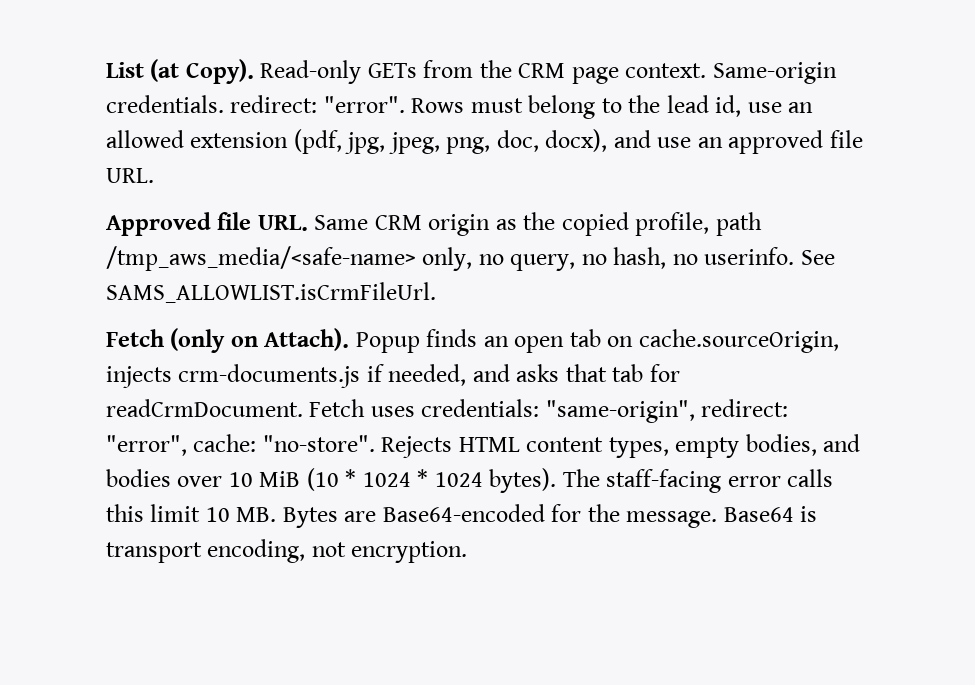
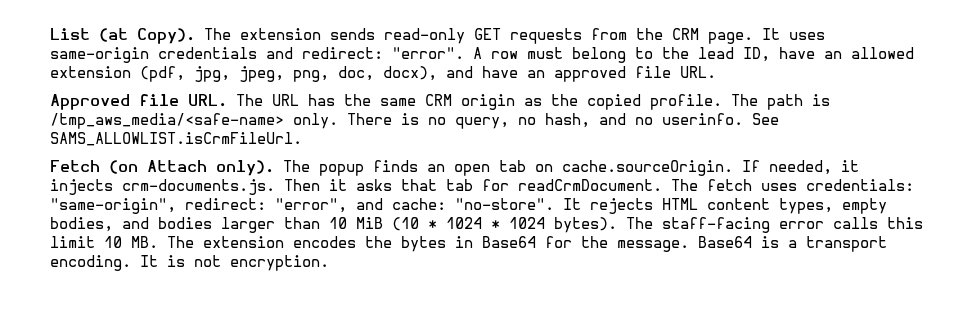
- Read-only GETs from the CRM page context. Same-origin credentials. redirect: "error". Rows must belong to the lead id, use an allowed extension (pdf, jpg, jpeg, png, doc, docx), and use an approved file URL.
+ The extension sends read-only GET requests from the CRM page. It uses same-origin credentials and redirect: "error". A row must belong to the lead ID, have an allowed extension (pdf, jpg, jpeg, png, doc, docx), and have an approved file URL.
- Approved file URL. Same CRM origin as the copied profile, path /tmp_aws_media/<safe-name> only, no query, no hash, no userinfo.
+ Approved file URL. The URL has the same CRM origin as the copied profile. The path is /tmp_aws_media/<safe-name> only. There is no query, no hash, and no userinfo.
- Fetch (only on Attach). Popup finds an open tab on cache.sourceOrigin, injects crm-documents.js if needed, and asks that tab for readCrmDocument.
+ Fetch (on Attach only). The popup finds an open tab on cache.sourceOrigin. If needed, it injects crm-documents.js. Then it asks that tab for readCrmDocument.
- Fetch uses credentials: "same-origin", redirect: "error", cache: "no-store".
+ The fetch uses credentials: "same-origin", redirect: "error", and cache: "no-store".
- Rejects HTML content types, empty bodies, and bodies over 10 MiB (10 * 1024 * 1024 bytes).
+ It rejects HTML content types, empty bodies, and bodies larger than 10 MiB (10 * 1024 * 1024 bytes).
- The staff-facing error calls this limit 10 MB. Bytes are Base64-encoded for the message.
+ The staff-facing error calls this limit 10 MB. The extension encodes the bytes in Base64 for the message.
- Base64 is transport encoding, not encryption.
+ Base64 is a transport encoding. It is not encryption.

